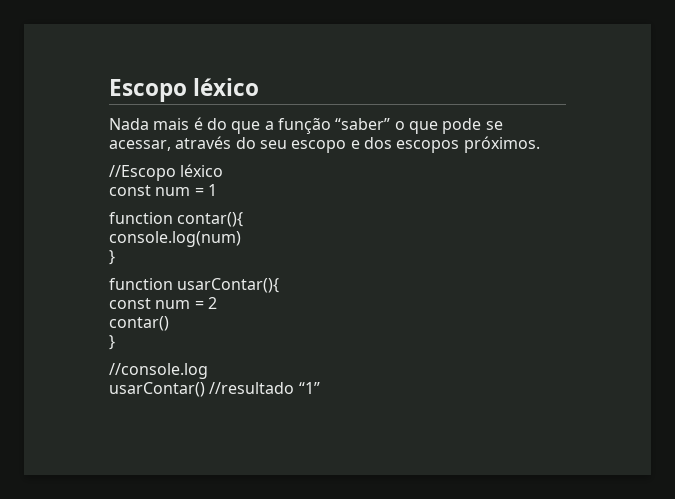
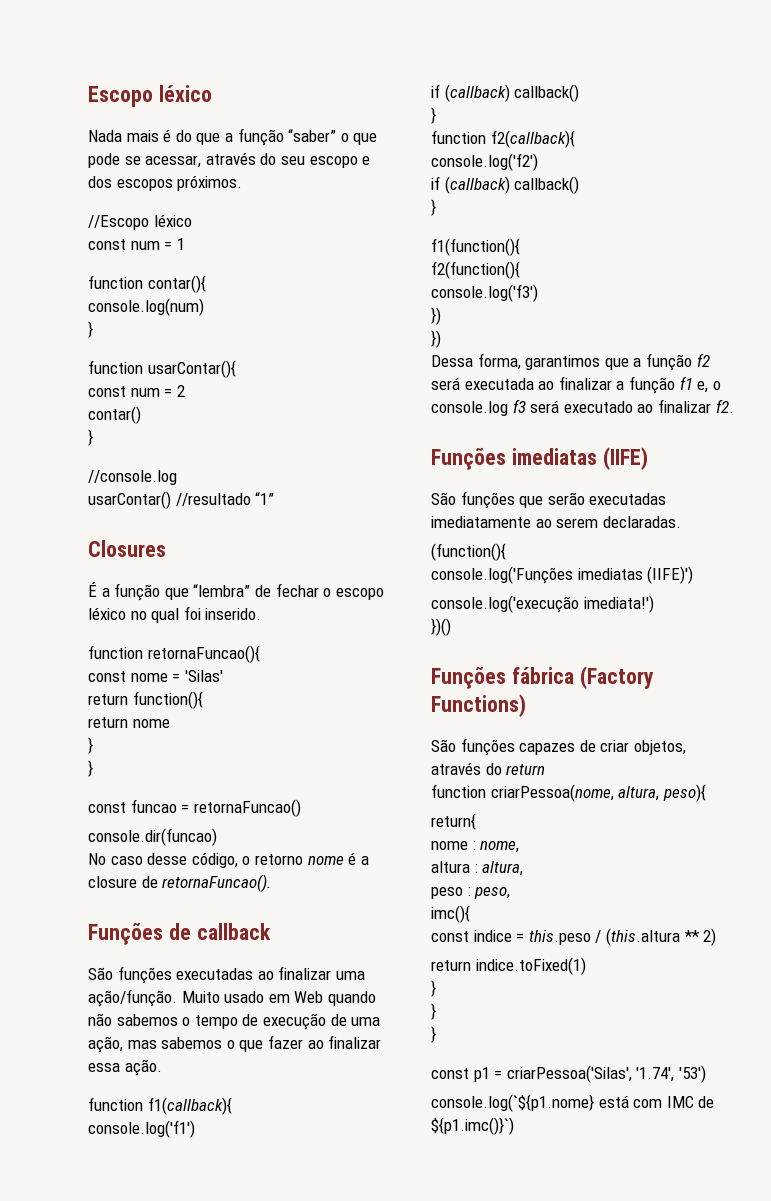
+ Closures
+ É a função que “lembra” de fechar o escopo léxico no qual foi inserido.
+ function retornaFuncao(){
+ const nome = 'Silas'
+ return function(){
+ return nome
+ }
+ }
+ const funcao = retornaFuncao()
+ console.dir(funcao)
+ No caso desse código, o retorno nome é a closure de retornaFuncao().
+ Funções de callback
+ São funções executadas ao finalizar uma ação/função. Muito usado em Web quando não sabemos o tempo de execução de uma ação, mas sabemos o que fazer ao finalizar essa ação.
+ function f1(callback){
+ console.log('f1')
+ if (callback) callback()
+ }
+ function f2(callback){
+ console.log('f2')
+ if (callback) callback()
+ }
+ f1(function(){
+ f2(function(){
+ console.log('f3')
+ })
+ })
+ Dessa forma, garantimos que a função f2 será executada ao finalizar a função f1 e, o console.log f3 será executado ao finalizar f2.
+ Funções imediatas (IIFE)
+ São funções que serão executadas imediatamente ao serem declaradas.
+ (function(){
+ console.log('Funções imediatas (IIFE)')
+ console.log('execução imediata!')
+ })()
+ Funções fábrica (Factory Functions)
+ São funções capazes de criar objetos, através do return
+ function criarPessoa(nome, altura, peso){
+ return{
+ nome : nome,
+ altura : altura,
+ peso : peso,
+ imc(){
+ const indice = this.peso / (this.altura ** 2)
+ return indice.toFixed(1)
+ }
+ }
+ }
+ const p1 = criarPessoa('Silas', '1.74', '53')
+ console.log(`${p1.nome} está com IMC de ${p1.imc()}`)

